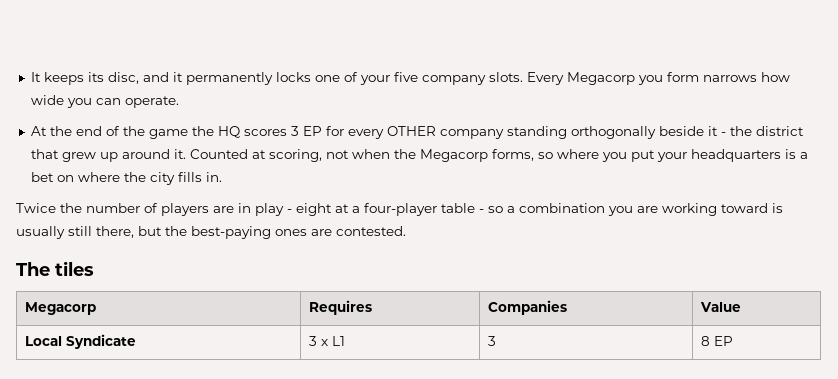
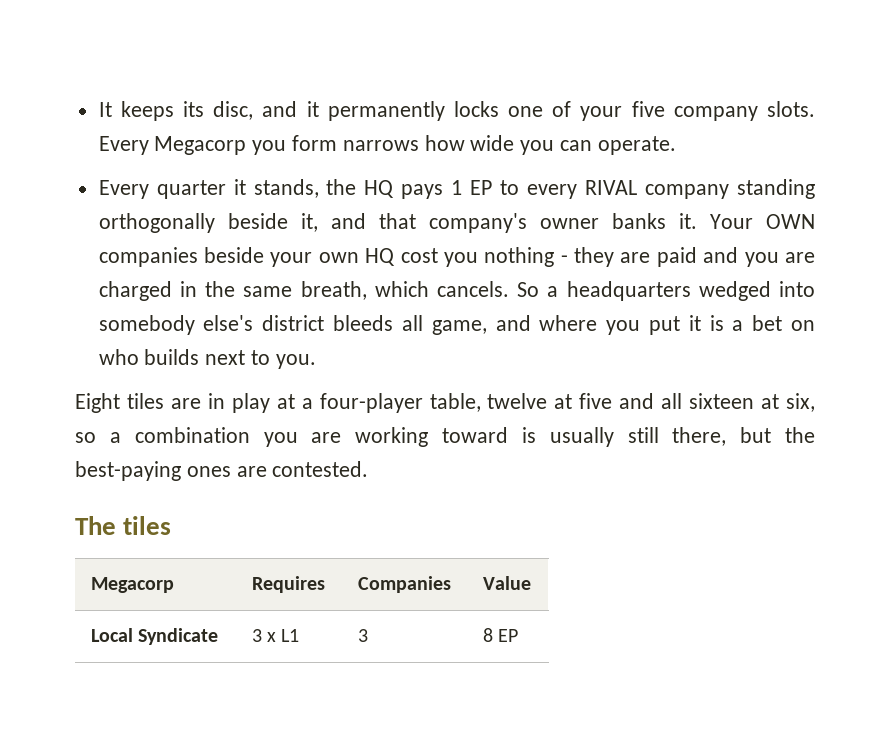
- At the end of the game the HQ scores 3 EP for every OTHER company standing orthogonally beside it - the district that grew up around it. Counted at scoring, not when the Megacorp forms, so where you put your headquarters is a bet on where the city fills in.
- Twice the number of players are in play - eight at a four-player table - so a combination you are working toward is usually still there, but the best-paying ones are contested.
+ Every quarter it stands, the HQ pays 1 EP to every RIVAL company standing orthogonally beside it, and that company's owner banks it. Your OWN companies beside your own HQ cost you nothing - they are paid and you are charged in the same breath, which cancels. So a headquarters wedged into somebody else's district bleeds all game, and where you put it is a bet on who builds next to you.
+ Eight tiles are in play at a four-player table, twelve at five and all sixteen at six, so a combination you are working toward is usually still there, but the best-paying ones are contested.

